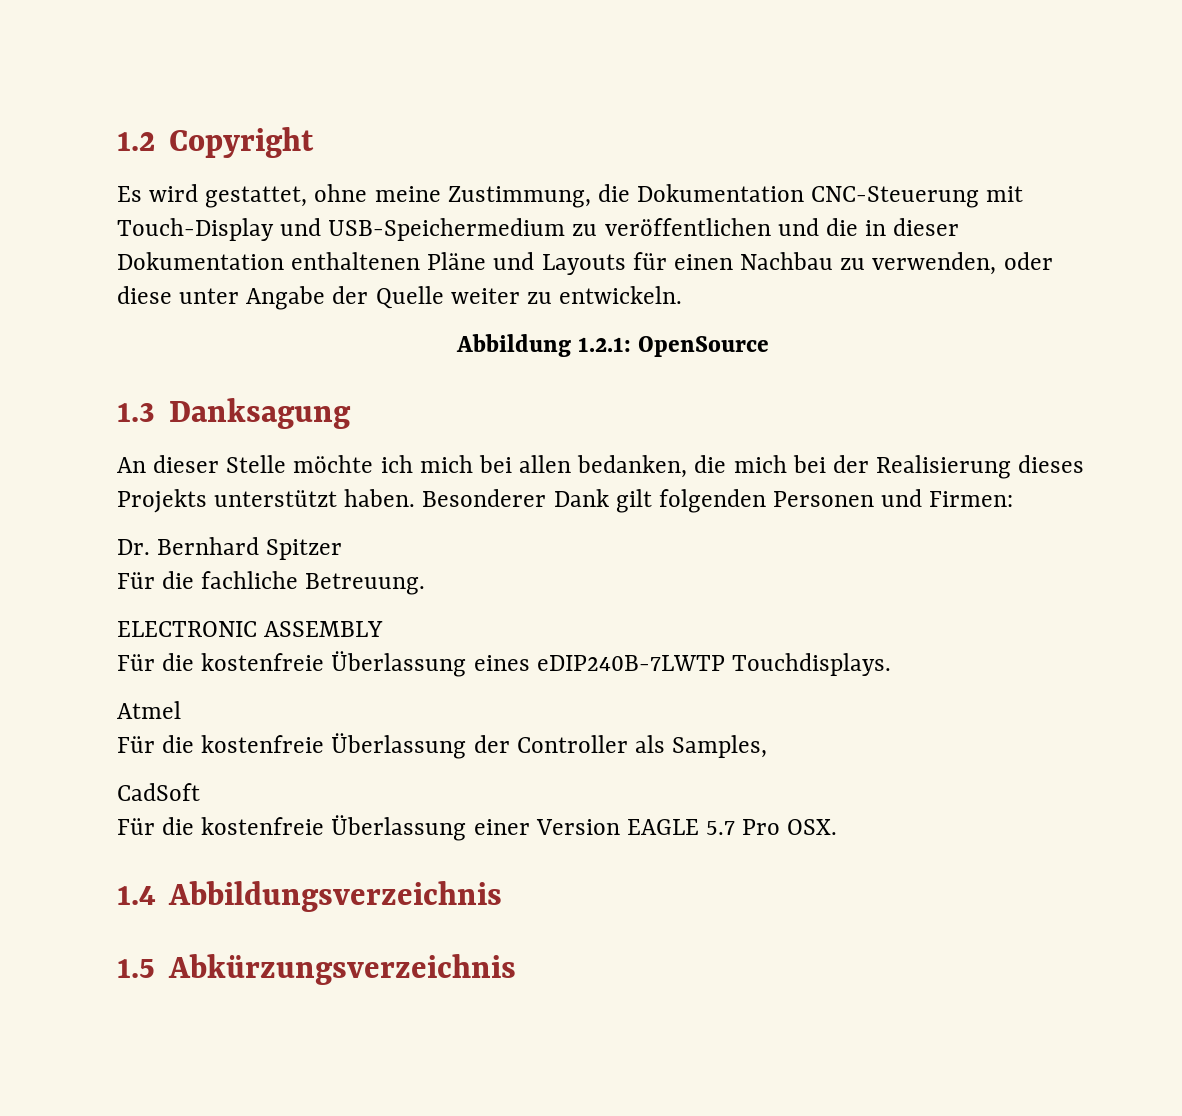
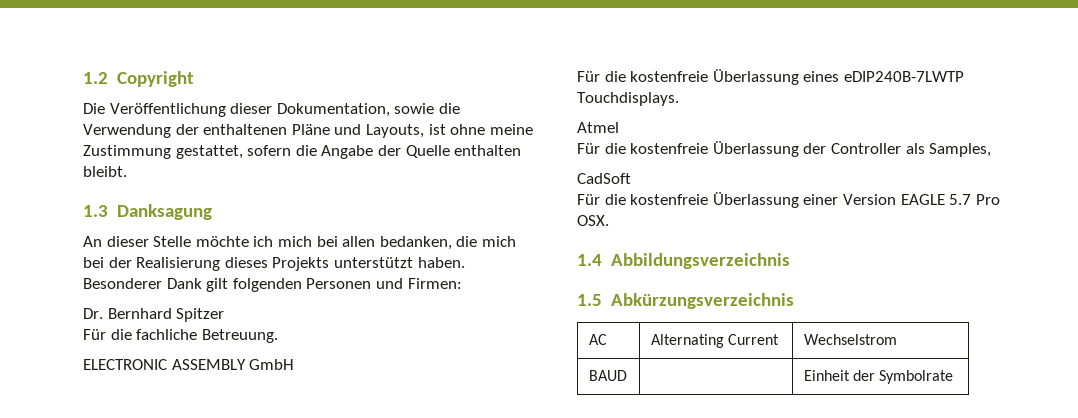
- Es wird gestattet, ohne meine Zustimmung, die Dokumentation CNC-Steuerung mit Touch-Display und USB-Speichermedium zu veröffentlichen und die in dieser Dokumentation enthaltenen Pläne und Layouts für einen Nachbau zu verwenden, oder diese unter Angabe der Quelle weiter zu entwickeln.
- Abbildung 1.2.1: OpenSource
+ Die Veröffentlichung dieser Dokumentation, sowie die Verwendung der enthaltenen Pläne und Layouts, ist ohne meine Zustimmung gestattet, sofern die Angabe der Quelle enthalten bleibt.
- ELECTRONIC ASSEMBLY
+ ELECTRONIC ASSEMBLY GmbH
+ AC | Alternating Current | Wechselstrom
+ BAUD | | Einheit der Symbolrate

